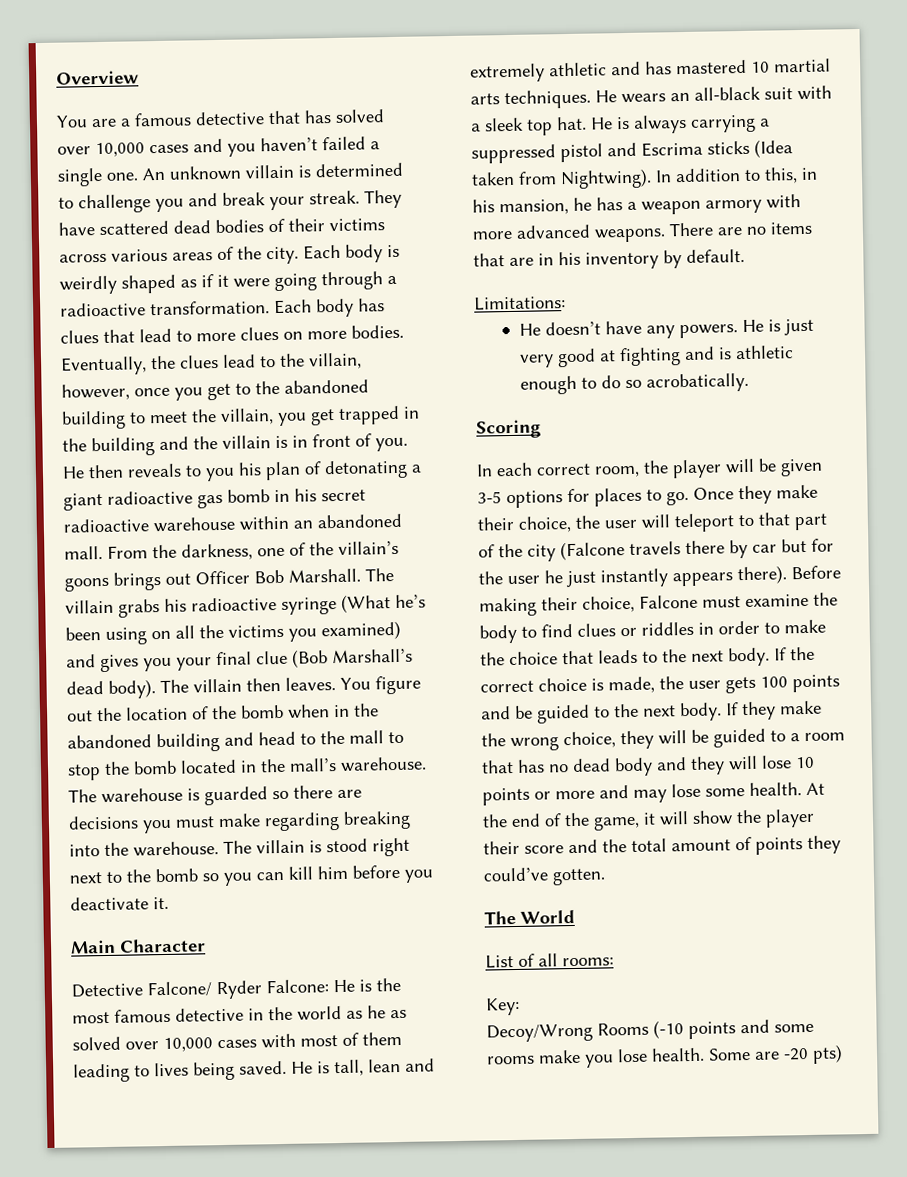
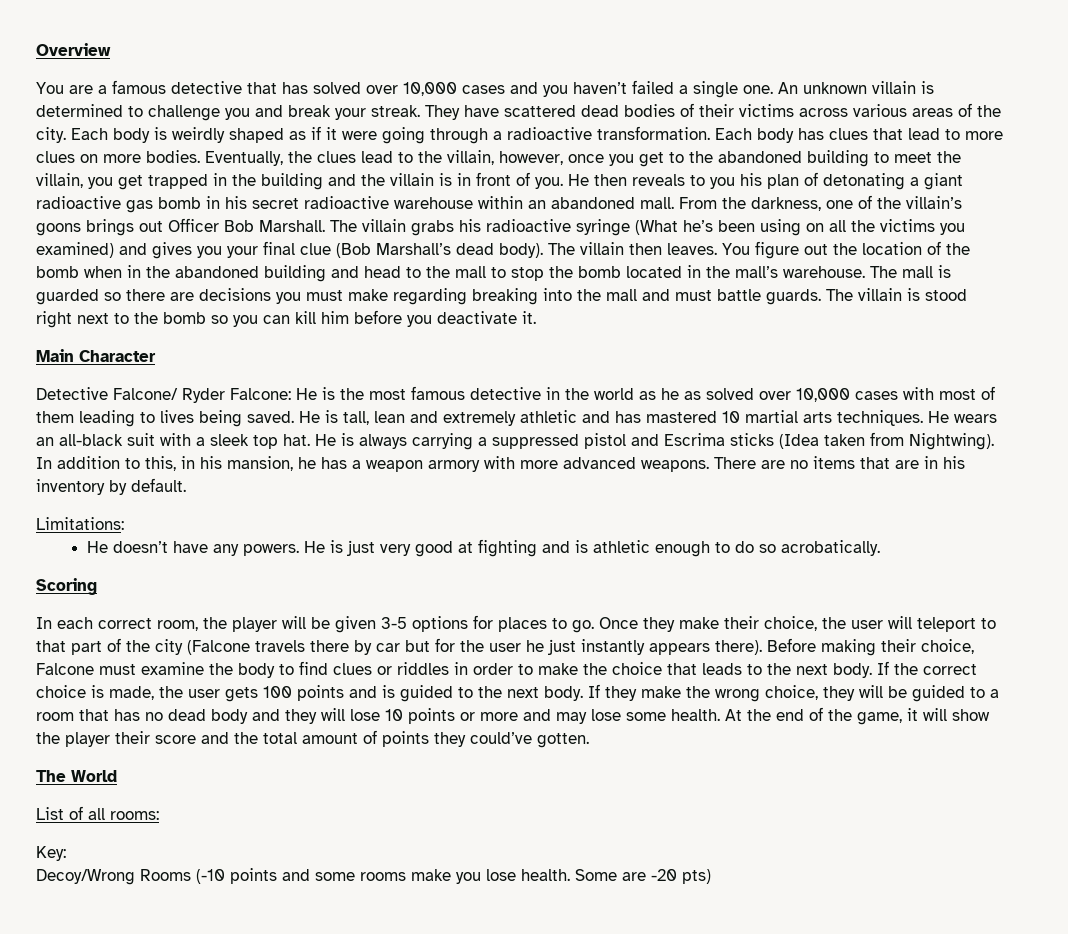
- The warehouse is guarded so there are decisions you must make regarding breaking into the warehouse.
+ The mall is guarded so there are decisions you must make regarding breaking into the mall and must battle guards.
- If the correct choice is made, the user gets 100 points and be guided to the next body.
+ If the correct choice is made, the user gets 100 points and is guided to the next body.

